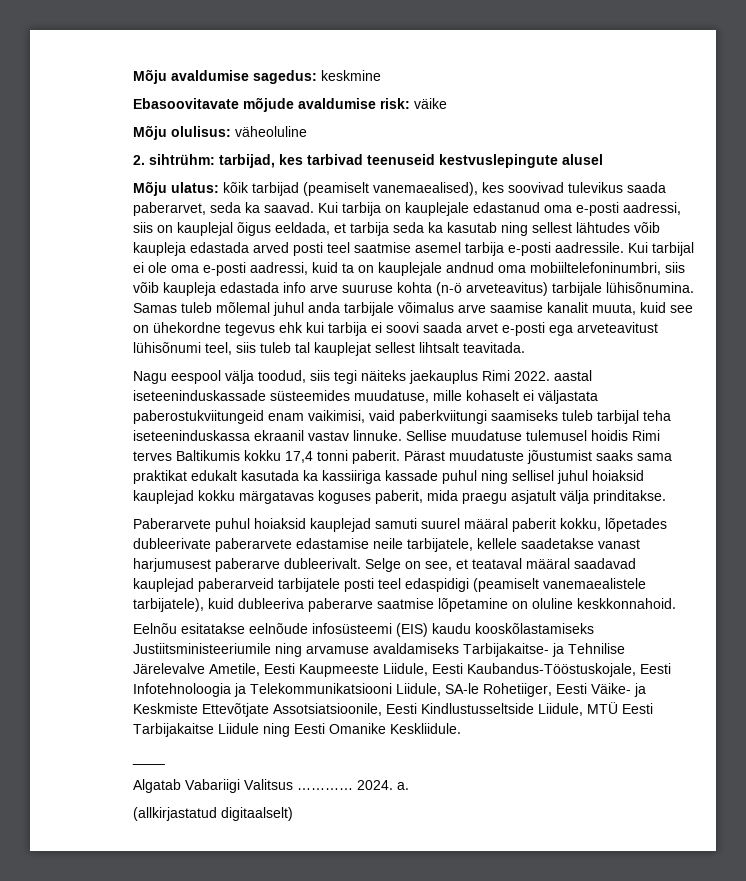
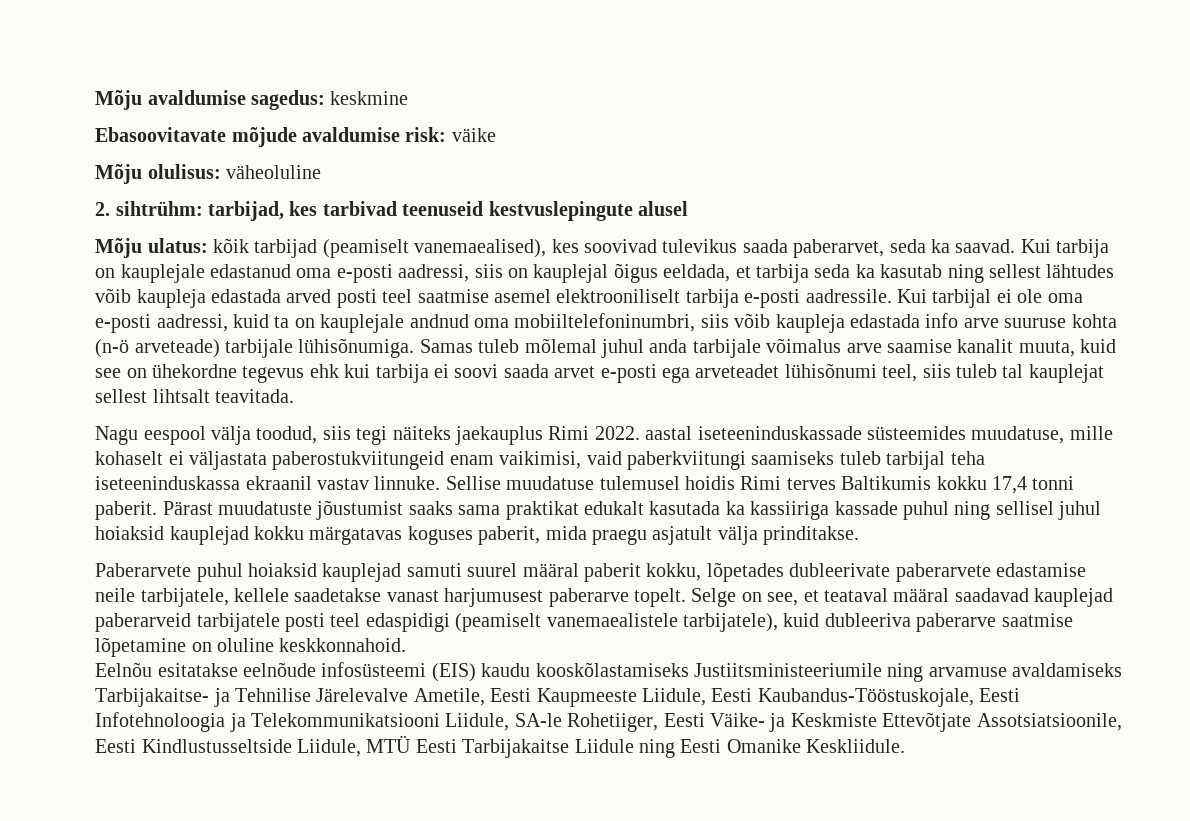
- Kui tarbija on kauplejale edastanud oma e-posti aadressi, siis on kauplejal õigus eeldada, et tarbija seda ka kasutab ning sellest lähtudes võib kaupleja edastada arved posti teel saatmise asemel tarbija e-posti aadressile.
+ Kui tarbija on kauplejale edastanud oma e-posti aadressi, siis on kauplejal õigus eeldada, et tarbija seda ka kasutab ning sellest lähtudes võib kaupleja edastada arved posti teel saatmise asemel elektrooniliselt tarbija e-posti aadressile.
- Kui tarbijal ei ole oma e-posti aadressi, kuid ta on kauplejale andnud oma mobiiltelefoninumbri, siis võib kaupleja edastada info arve suuruse kohta (n-ö arveteavitus) tarbijale lühisõnumina.
+ Kui tarbijal ei ole oma e-posti aadressi, kuid ta on kauplejale andnud oma mobiiltelefoninumbri, siis võib kaupleja edastada info arve suuruse kohta (n-ö arveteade) tarbijale lühisõnumiga.
- Samas tuleb mõlemal juhul anda tarbijale võimalus arve saamise kanalit muuta, kuid see on ühekordne tegevus ehk kui tarbija ei soovi saada arvet e-posti ega arveteavitust lühisõnumi teel, siis tuleb tal kauplejat sellest lihtsalt teavitada.
+ Samas tuleb mõlemal juhul anda tarbijale võimalus arve saamise kanalit muuta, kuid see on ühekordne tegevus ehk kui tarbija ei soovi saada arvet e-posti ega arveteadet lühisõnumi teel, siis tuleb tal kauplejat sellest lihtsalt teavitada.
- Paberarvete puhul hoiaksid kauplejad samuti suurel määral paberit kokku, lõpetades dubleerivate paberarvete edastamise neile tarbijatele, kellele saadetakse vanast harjumusest paberarve dubleerivalt.
+ Paberarvete puhul hoiaksid kauplejad samuti suurel määral paberit kokku, lõpetades dubleerivate paberarvete edastamise neile tarbijatele, kellele saadetakse vanast harjumusest paberarve topelt.
- ____
- Algatab Vabariigi Valitsus ………… 2024. a.
- (allkirjastatud digitaalselt)

